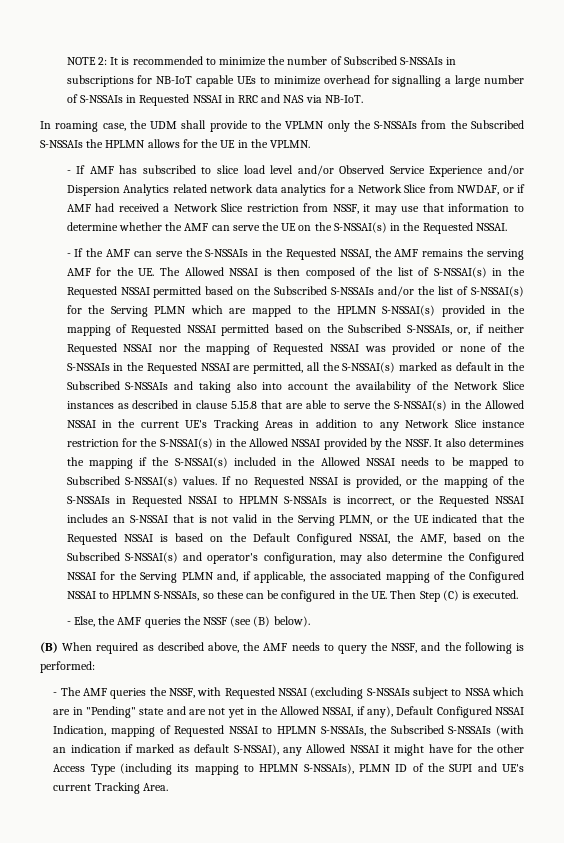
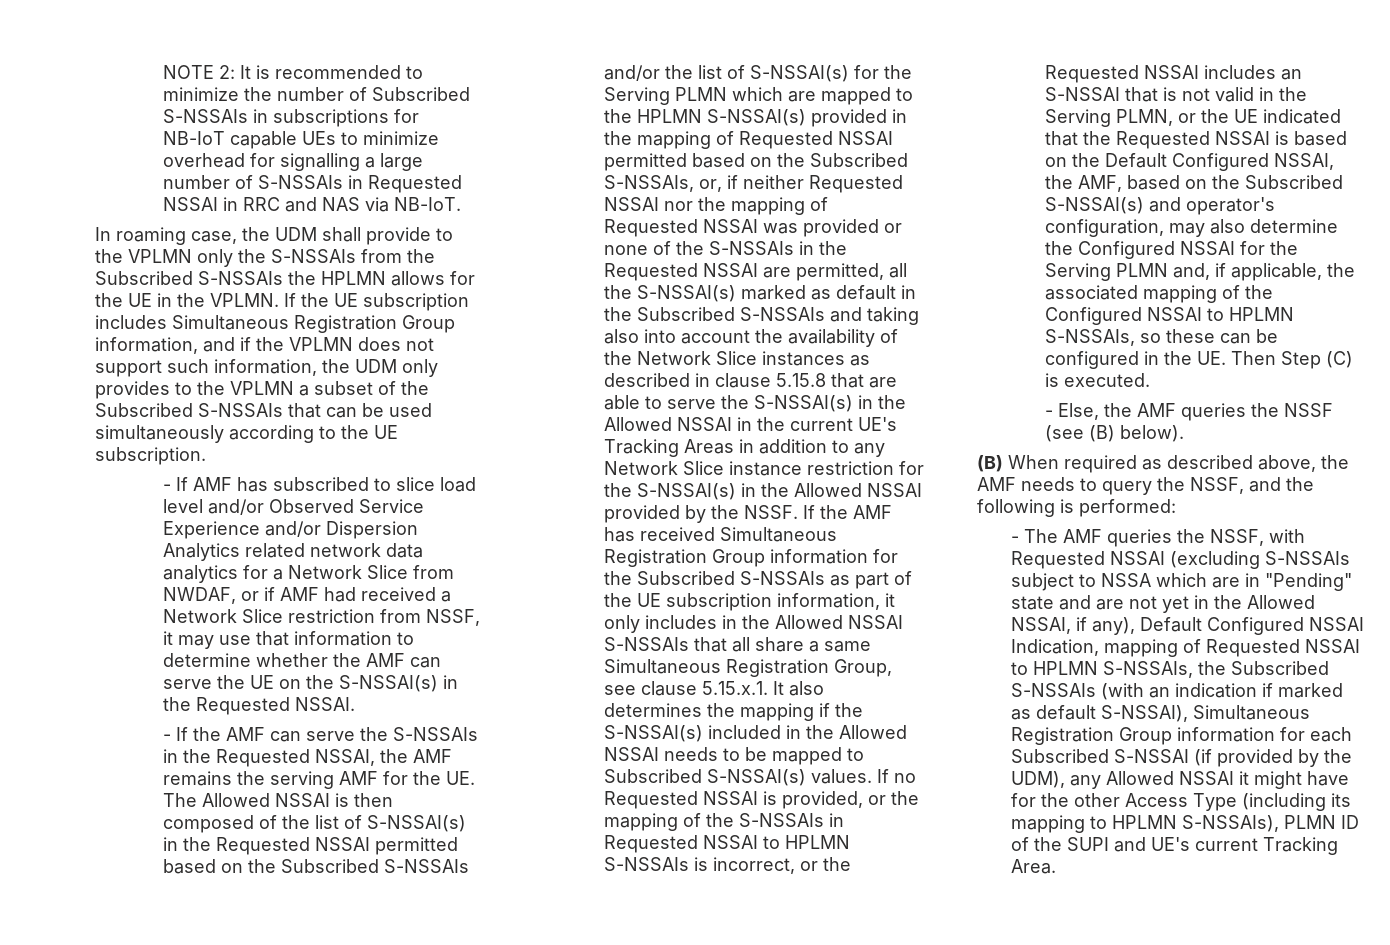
+ If the UE subscription includes Simultaneous Registration Group information, and if the VPLMN does not support such information, the UDM only provides to the VPLMN a subset of the Subscribed S-NSSAIs that can be used simultaneously according to the UE subscription.
- It also determines the mapping if the S-NSSAI(s) included in the Allowed NSSAI needs to be mapped to Subscribed S-NSSAI(s) values.
+ If the AMF has received Simultaneous Registration Group information for the Subscribed S-NSSAIs as part of the UE subscription information, it only includes in the Allowed NSSAI S-NSSAIs that all share a same Simultaneous Registration Group, see clause 5.15.x.1. It also determines the mapping if the S-NSSAI(s) included in the Allowed NSSAI needs to be mapped to Subscribed S-NSSAI(s) values.
- - The AMF queries the NSSF, with Requested NSSAI (excluding S-NSSAIs subject to NSSA which are in "Pending" state and are not yet in the Allowed NSSAI, if any), Default Configured NSSAI Indication, mapping of Requested NSSAI to HPLMN S-NSSAIs, the Subscribed S-NSSAIs (with an indication if marked as default S-NSSAI), any Allowed NSSAI it might have for the other Access Type (including its mapping to HPLMN S-NSSAIs), PLMN ID of the SUPI and UE's current Tracking Area.
+ - The AMF queries the NSSF, with Requested NSSAI (excluding S-NSSAIs subject to NSSA which are in "Pending" state and are not yet in the Allowed NSSAI, if any), Default Configured NSSAI Indication, mapping of Requested NSSAI to HPLMN S-NSSAIs, the Subscribed S-NSSAIs (with an indication if marked as default S-NSSAI), Simultaneous Registration Group information for each Subscribed S-NSSAI (if provided by the UDM), any Allowed NSSAI it might have for the other Access Type (including its mapping to HPLMN S-NSSAIs), PLMN ID of the SUPI and UE's current Tracking Area.

